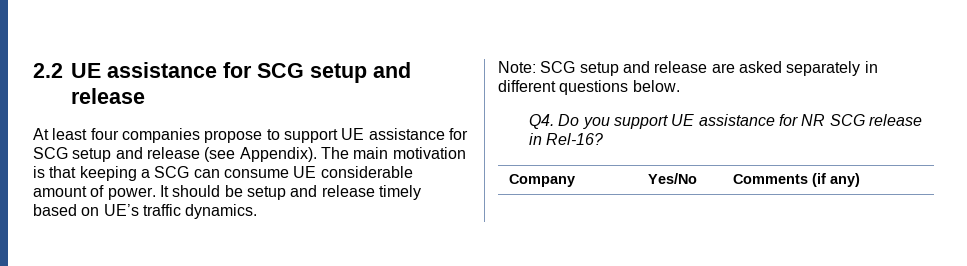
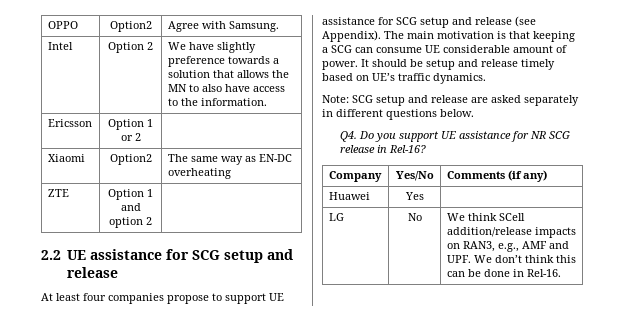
+ OPPO | Option2 | Agree with Samsung.
+ Intel | Option 2 | We have slightly preference towards a solution that allows the MN to also have access to the information.
+ Ericsson | Option 1 or 2 |
+ Xiaomi | Option2 | The same way as EN-DC overheating
+ ZTE | Option 1 and option 2 |
+ Huawei | Yes |
+ LG | No | We think SCell addition/release impacts on RAN3, e.g., AMF and UPF. We don’t think this can be done in Rel-16.

